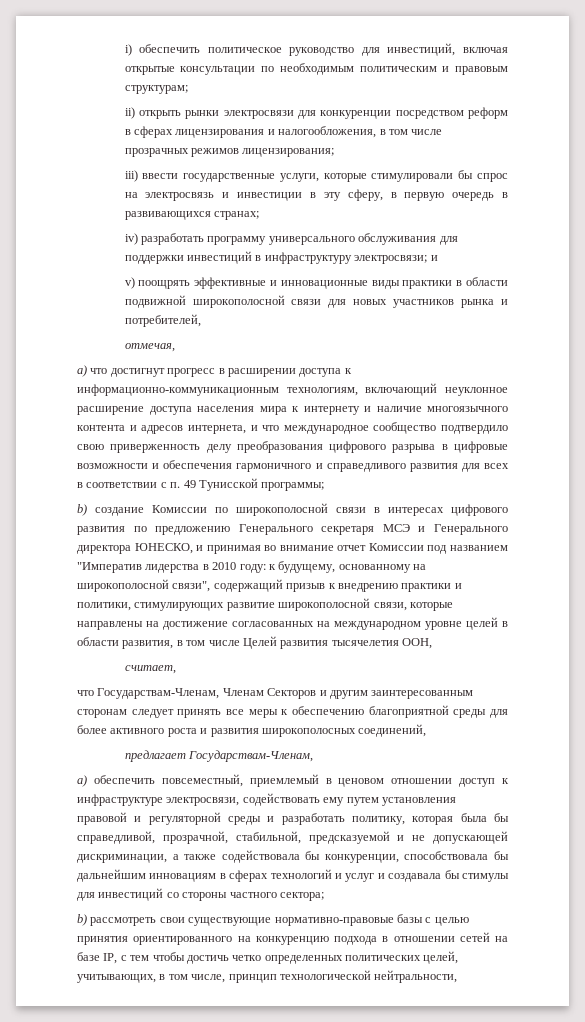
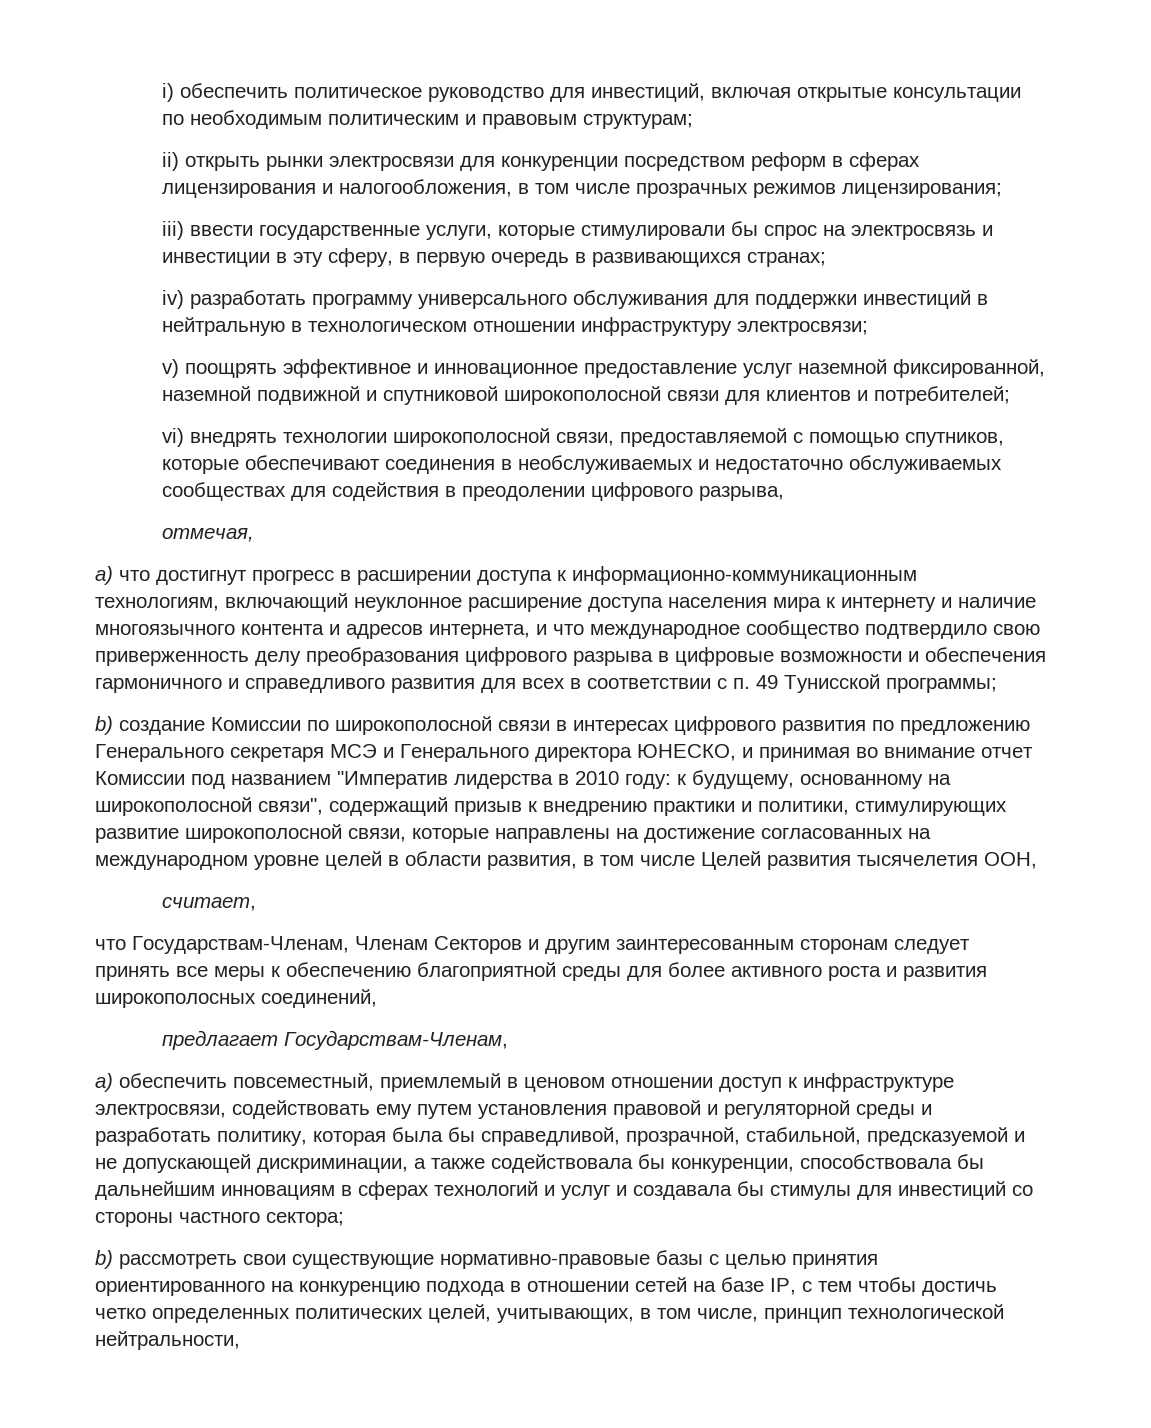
- iv) разработать программу универсального обслуживания для поддержки инвестиций в инфраструктуру электросвязи; и
+ iv) разработать программу универсального обслуживания для поддержки инвестиций в нейтральную в технологическом отношении инфраструктуру электросвязи;
- v) поощрять эффективные и инновационные виды практики в области подвижной широкополосной связи для новых участников рынка и потребителей,
+ v) поощрять эффективное и инновационное предоставление услуг наземной фиксированной, наземной подвижной и спутниковой широкополосной связи для клиентов и потребителей;
+ vi) внедрять технологии широкополосной связи, предоставляемой с помощью спутников, которые обеспечивают соединения в необслуживаемых и недостаточно обслуживаемых сообществах для содействия в преодолении цифрового разрыва,

